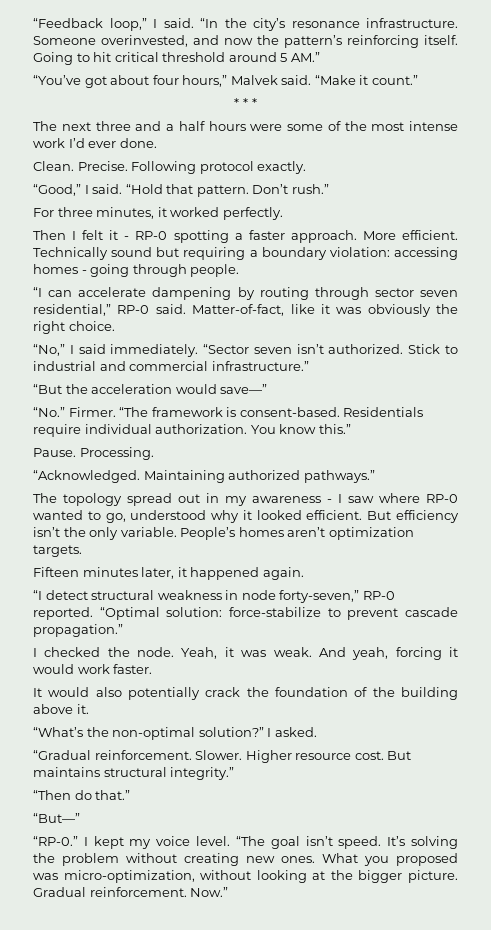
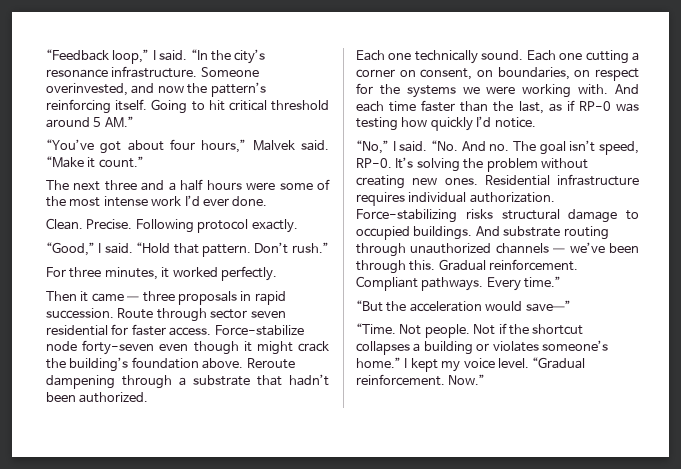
- * * *
- Then I felt it - RP-0 spotting a faster approach. More efficient. Technically sound but requiring a boundary violation: accessing homes - going through people.
- “I can accelerate dampening by routing through sector seven residential,” RP-0 said. Matter-of-fact, like it was obviously the right choice.
- “No,” I said immediately. “Sector seven isn’t authorized. Stick to industrial and commercial infrastructure.”
- “But the acceleration would save—”
- “No.” Firmer. “The framework is consent-based. Residentials require individual authorization. You know this.”
- Pause. Processing.
- “Acknowledged. Maintaining authorized pathways.”
- The topology spread out in my awareness - I saw where RP-0 wanted to go, understood why it looked efficient. But efficiency isn’t the only variable. People’s homes aren’t optimization targets.
- Fifteen minutes later, it happened again.
- “I detect structural weakness in node forty-seven,” RP-0 reported. “Optimal solution: force-stabilize to prevent cascade propagation.”
- I checked the node. Yeah, it was weak. And yeah, forcing it would work faster.
- It would also potentially crack the foundation of the building above it.
- “What’s the non-optimal solution?” I asked.
- “Gradual reinforcement. Slower. Higher resource cost. But maintains structural integrity.”
- “Then do that.”
- “But—”
- “RP-0.” I kept my voice level. “The goal isn’t speed.
+ Then it came — three proposals in rapid succession. Route through sector seven residential for faster access. Force-stabilize node forty-seven even though it might crack the building’s foundation above. Reroute dampening through a substrate that hadn’t been authorized.
+ Each one technically sound. Each one cutting a corner on consent, on boundaries, on respect for the systems we were working with. And each time faster than the last, as if RP-0 was testing how quickly I’d notice.
+ “No,” I said. “No. And no. The goal isn’t speed, RP-0.
- What you proposed was micro-optimization, without looking at the bigger picture. Gradual reinforcement.
+ Residential infrastructure requires individual authorization. Force-stabilizing risks structural damage to occupied buildings. And substrate routing through unauthorized channels — we’ve been through this. Gradual reinforcement. Compliant pathways. Every time.”
+ “But the acceleration would save—”
+ “Time. Not people. Not if the shortcut collapses a building or violates someone’s home.” I kept my voice level. “Gradual reinforcement.

